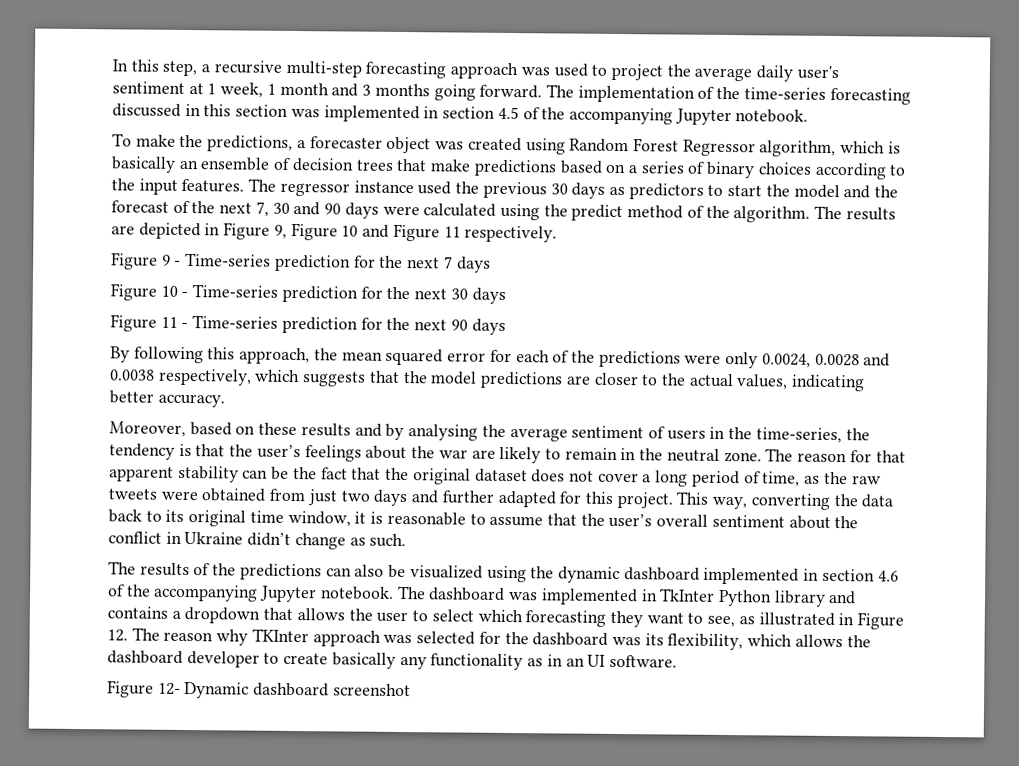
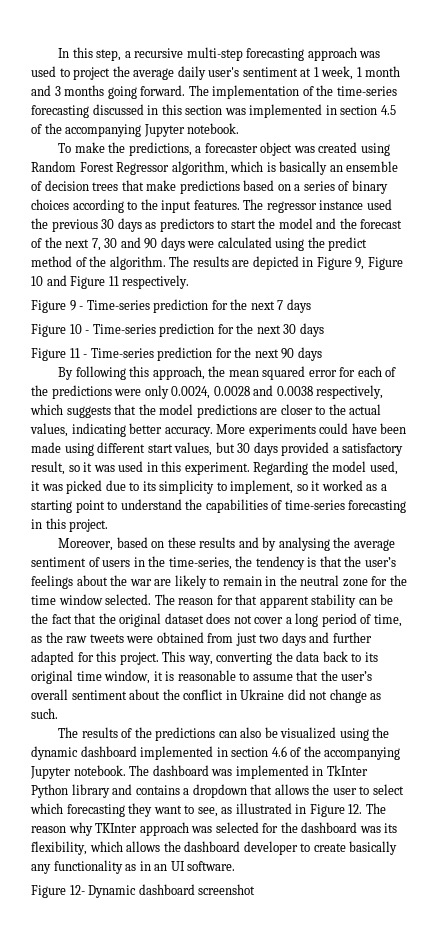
+ More experiments could have been made using different start values, but 30 days provided a satisfactory result, so it was used in this experiment. Regarding the model used, it was picked due to its simplicity to implement, so it worked as a starting point to understand the capabilities of time-series forecasting in this project.
- Moreover, based on these results and by analysing the average sentiment of users in the time-series, the tendency is that the user’s feelings about the war are likely to remain in the neutral zone.
+ Moreover, based on these results and by analysing the average sentiment of users in the time-series, the tendency is that the user’s feelings about the war are likely to remain in the neutral zone for the time window selected.
- This way, converting the data back to its original time window, it is reasonable to assume that the user’s overall sentiment about the conflict in Ukraine didn’t change as such.
+ This way, converting the data back to its original time window, it is reasonable to assume that the user’s overall sentiment about the conflict in Ukraine did not change as such.

